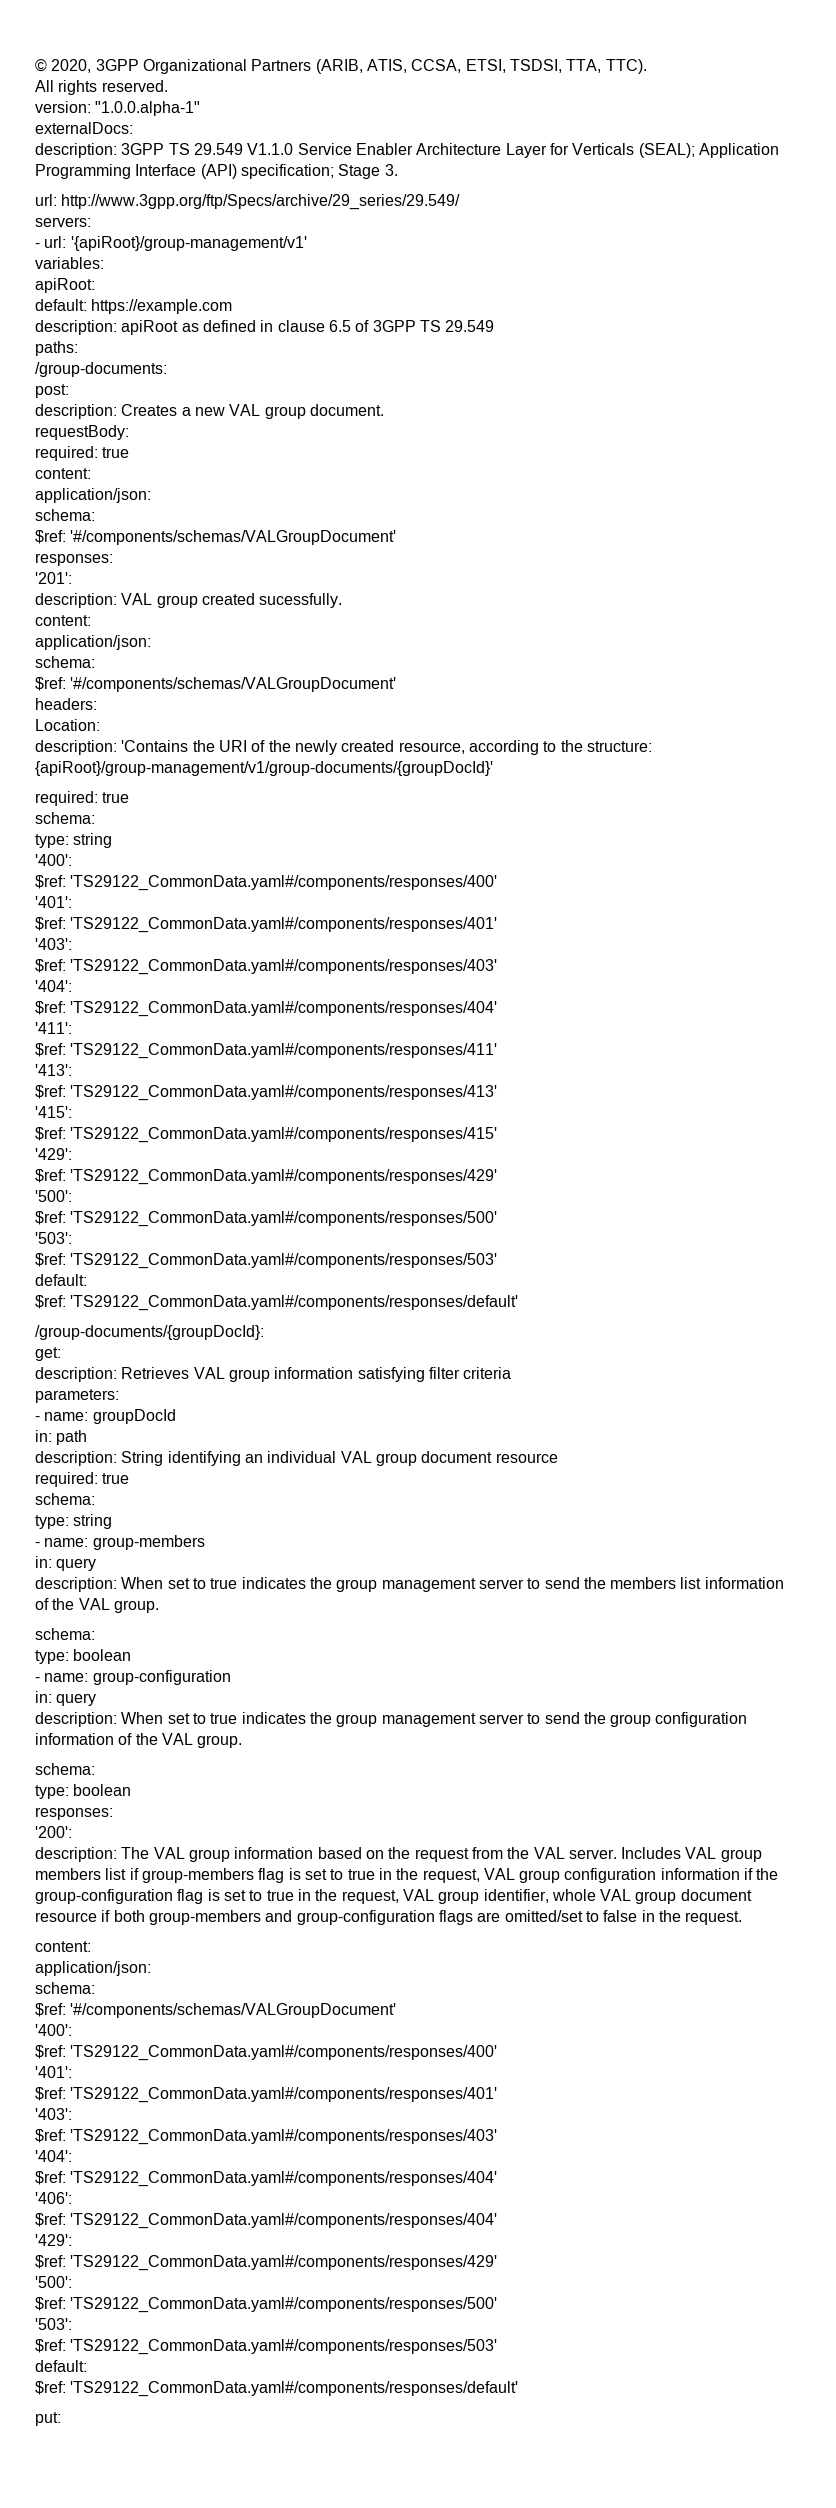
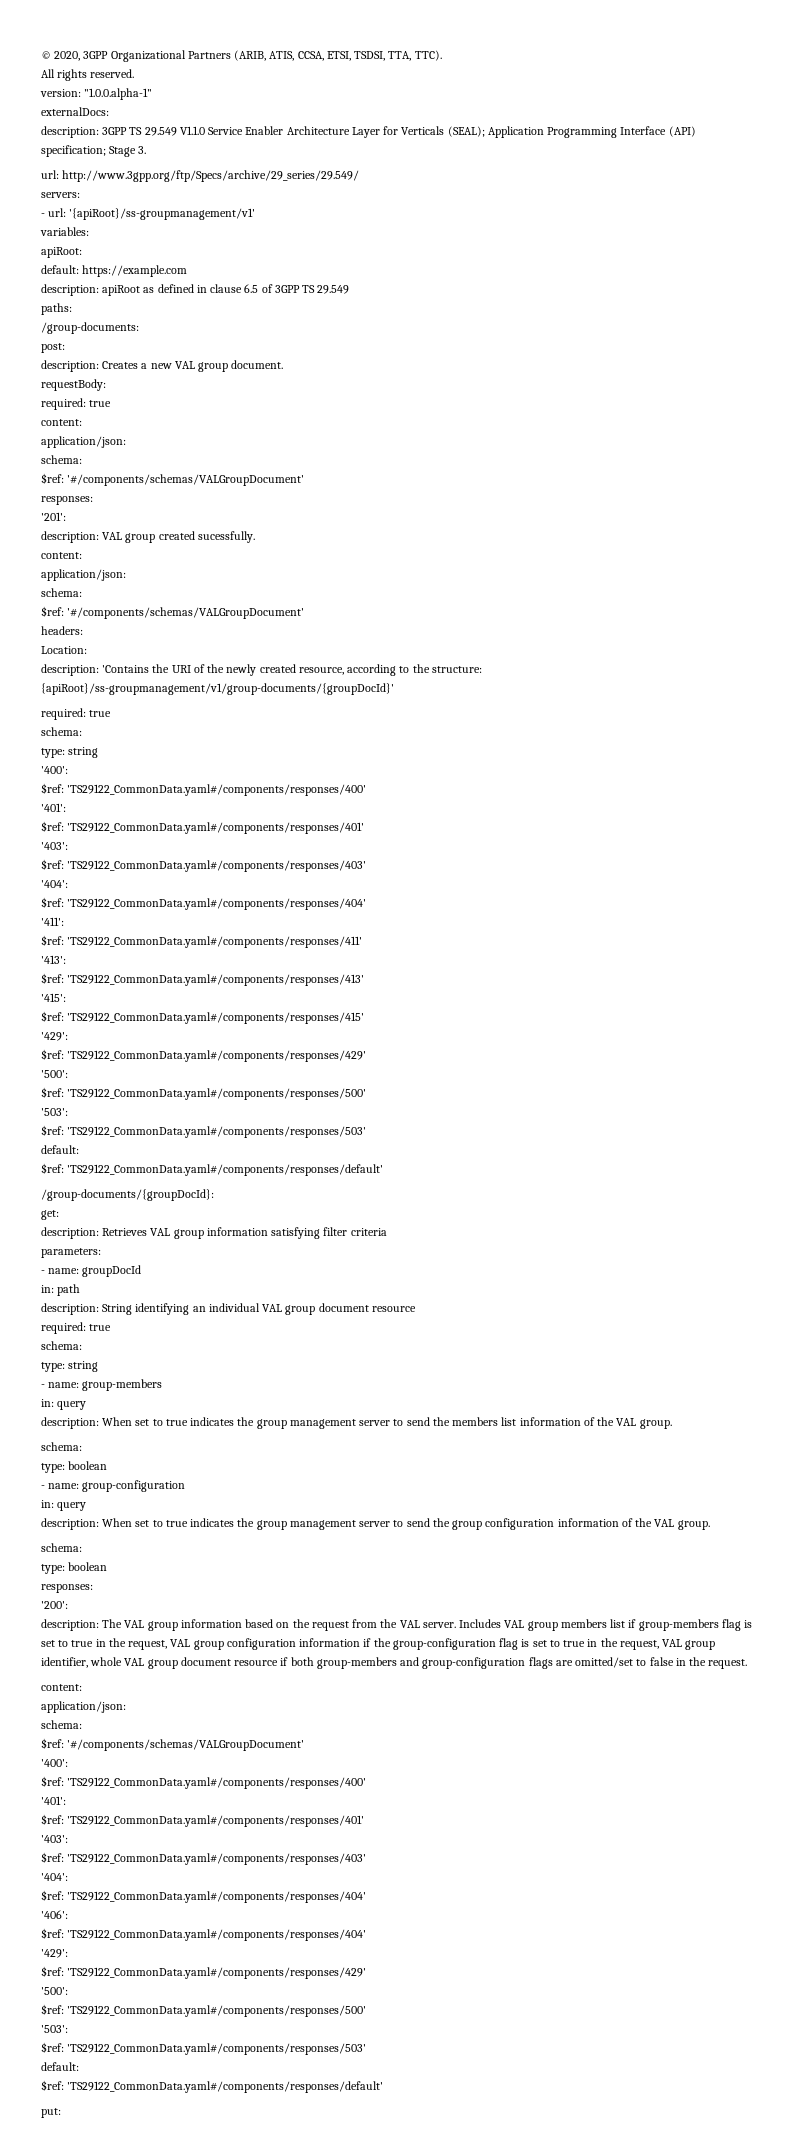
- - url: '{apiRoot}/group-management/v1'
+ - url: '{apiRoot}/ss-groupmanagement/v1'
- description: 'Contains the URI of the newly created resource, according to the structure: {apiRoot}/group-management/v1/group-documents/{groupDocId}'
+ description: 'Contains the URI of the newly created resource, according to the structure: {apiRoot}/ss-groupmanagement/v1/group-documents/{groupDocId}'

